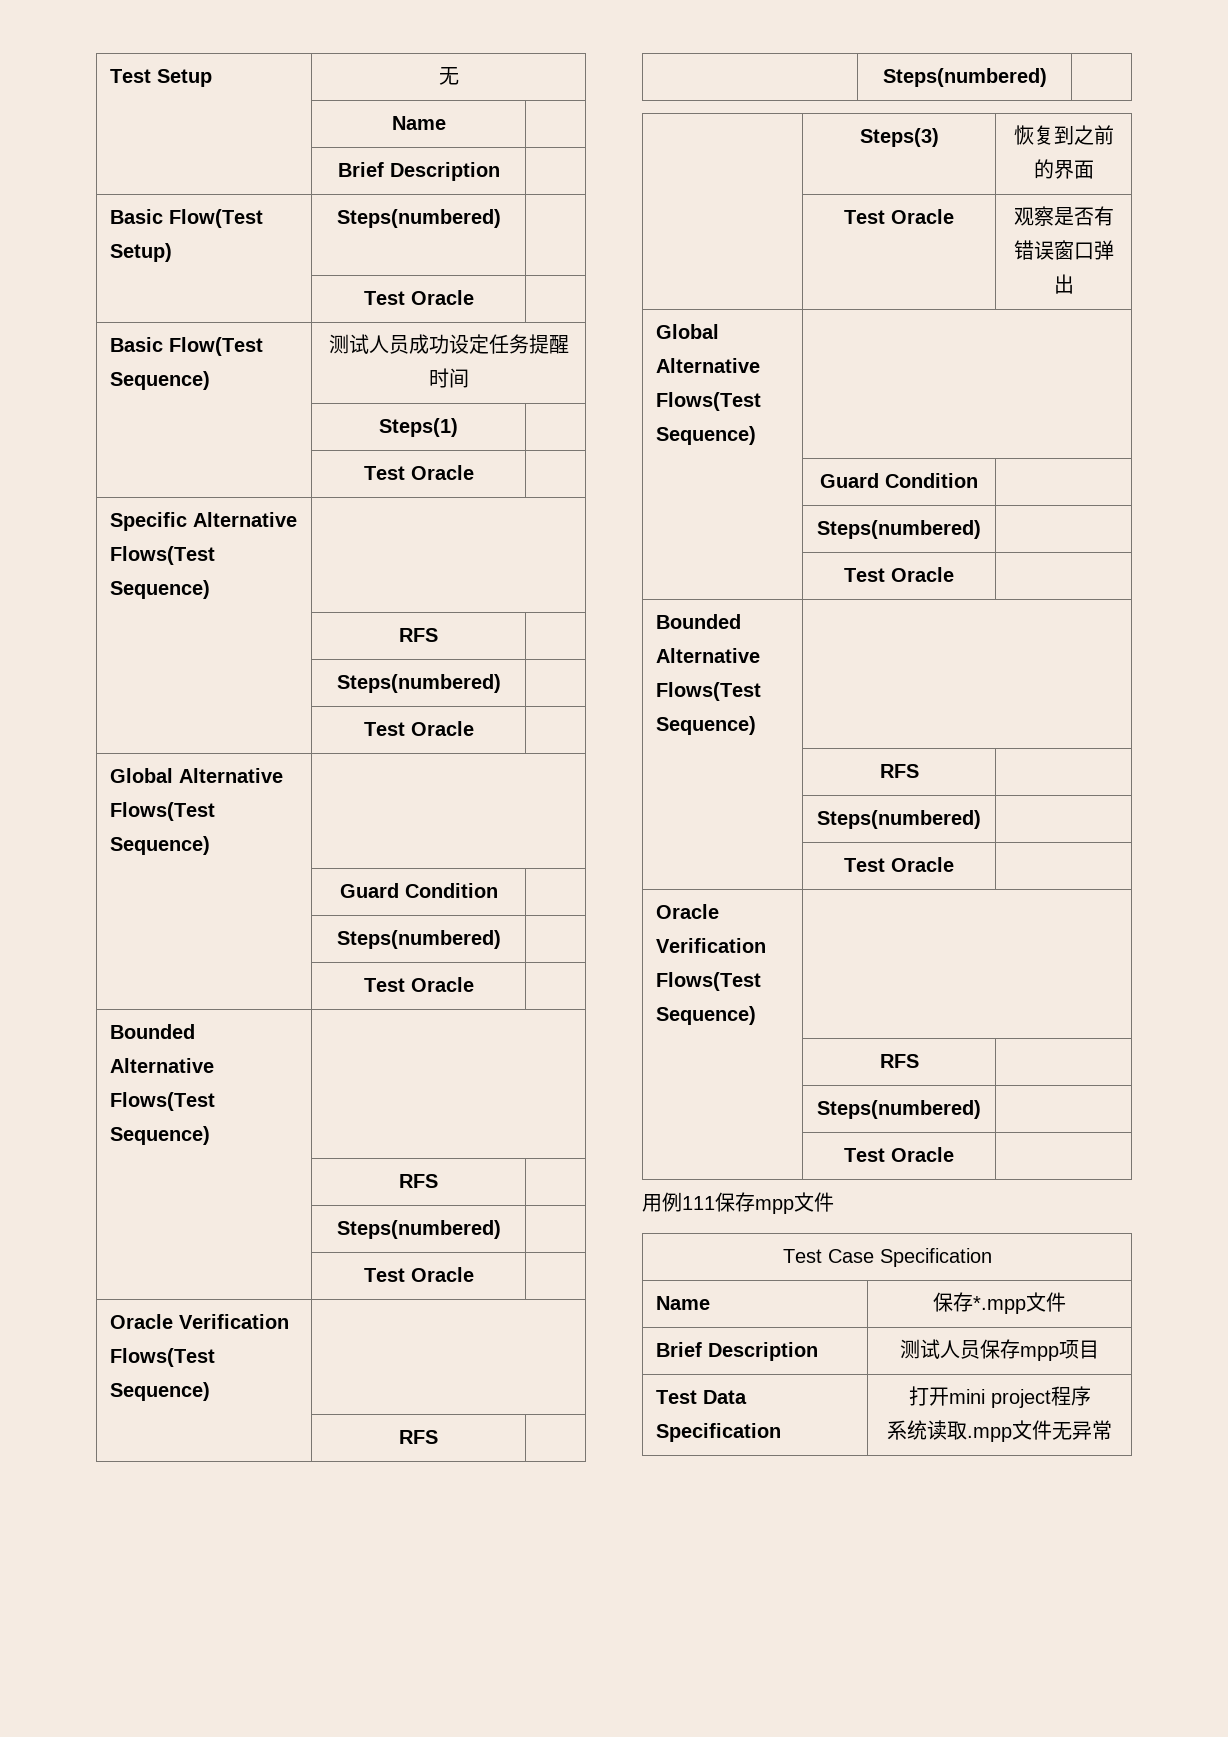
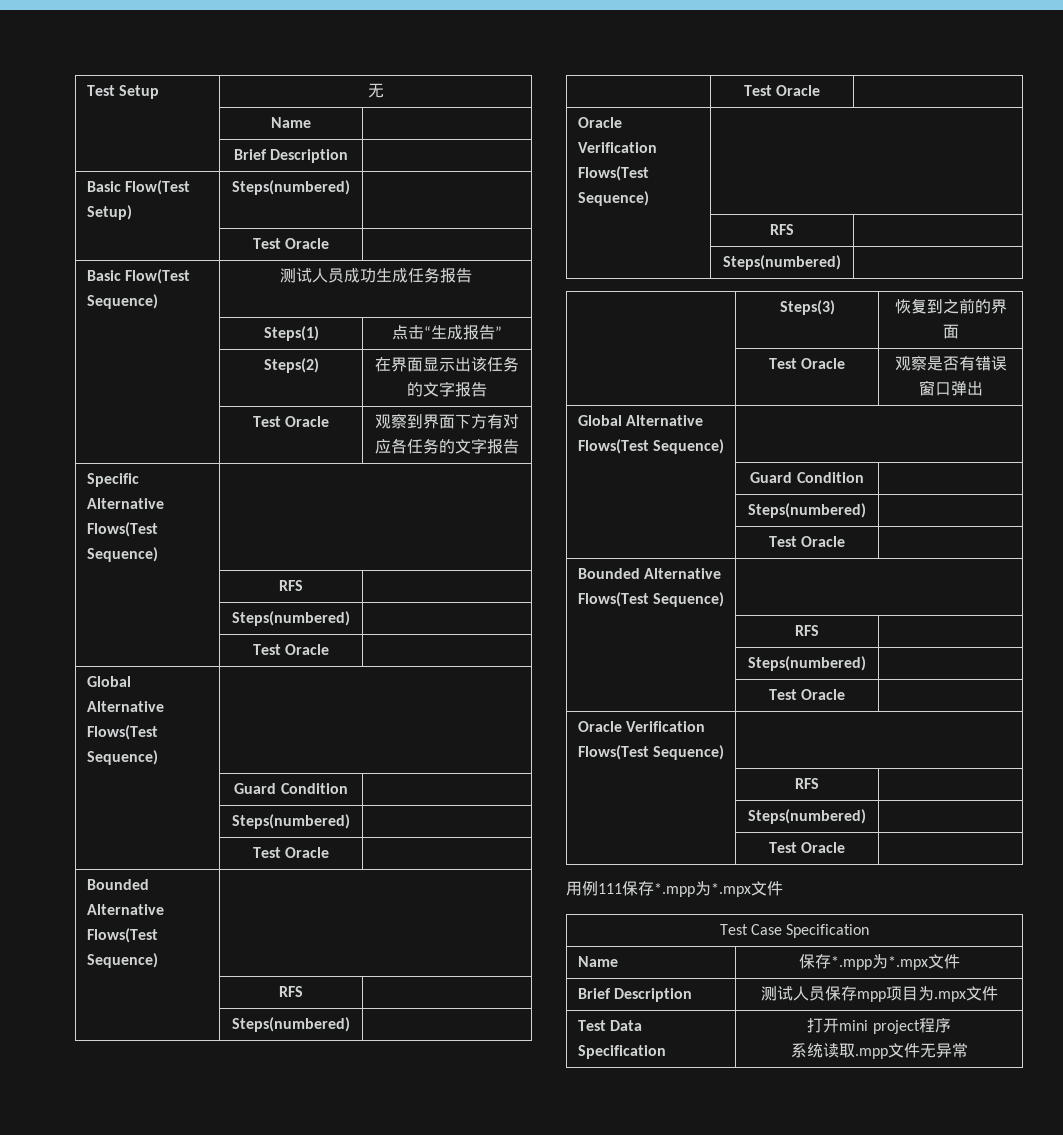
- Basic Flow(Test Sequence) | 测试人员成功设定任务提醒时间
- | Steps(1) |
- | Test Oracle |
+ Basic Flow(Test Sequence) | 测试人员成功生成任务报告
+ | Steps(1) | 点击“生成报告”
+ | Steps(2) | 在界面显示出该任务的文字报告
+ | Test Oracle | 观察到界面下方有对应各任务的文字报告
- 用例111保存mpp文件
+ 用例111保存*.mpp为*.mpx文件
- Name | 保存*.mpp文件
+ Name | 保存*.mpp为*.mpx文件
- Brief Description | 测试人员保存mpp项目
+ Brief Description | 测试人员保存mpp项目为.mpx文件

